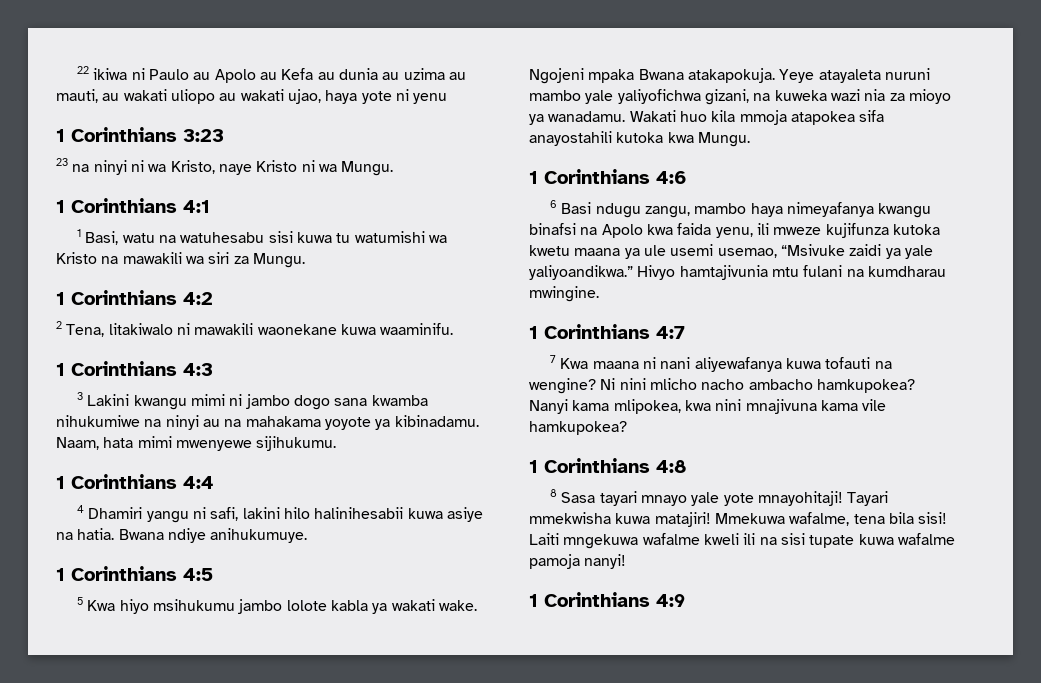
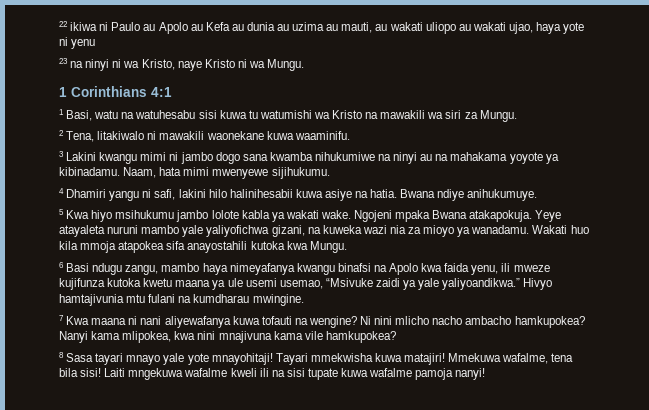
- 1 Corinthians 3:23
- 1 Corinthians 4:2
- 1 Corinthians 4:3
- 1 Corinthians 4:4
- 1 Corinthians 4:5
- 1 Corinthians 4:6
- 1 Corinthians 4:7
- 1 Corinthians 4:8
- 1 Corinthians 4:9

